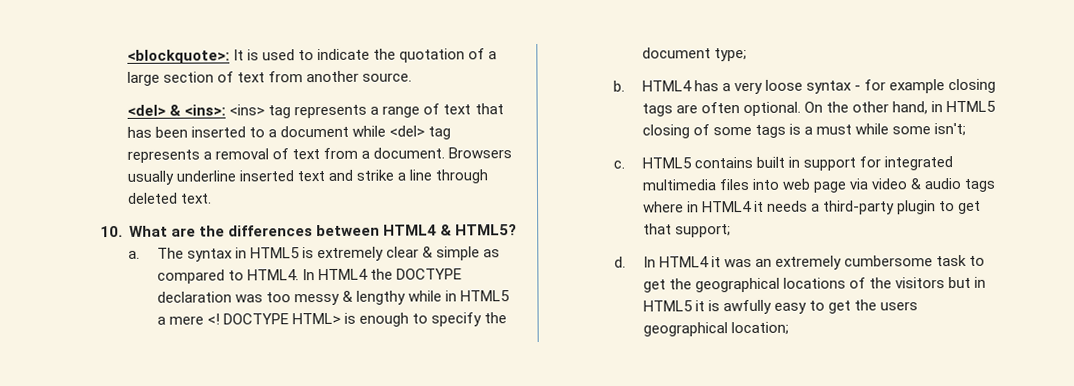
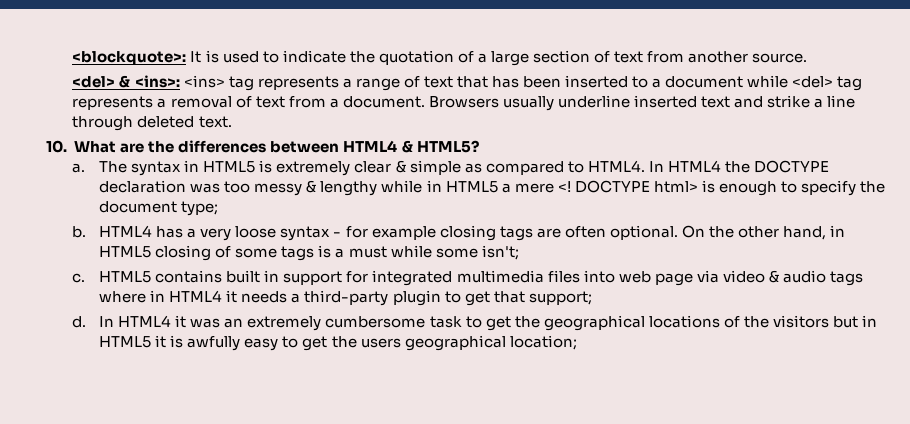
- DOCTYPE HTML> is enough to specify the document type;
+ DOCTYPE html> is enough to specify the document type;

